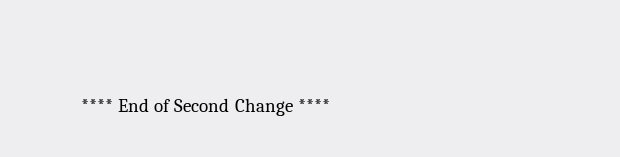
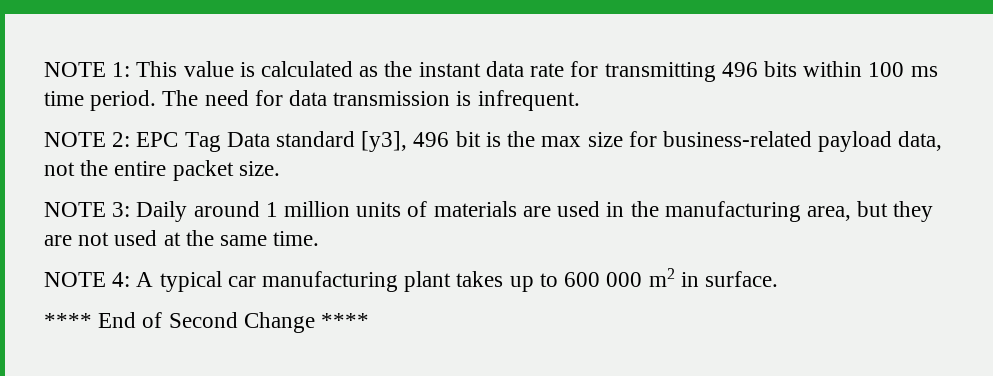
+ NOTE 1: This value is calculated as the instant data rate for transmitting 496 bits within 100 ms time period. The need for data transmission is infrequent.
+ NOTE 2: EPC Tag Data standard [y3], 496 bit is the max size for business-related payload data, not the entire packet size.
+ NOTE 3: Daily around 1 million units of materials are used in the manufacturing area, but they are not used at the same time.
+ NOTE 4: A typical car manufacturing plant takes up to 600 000 m2 in surface.

